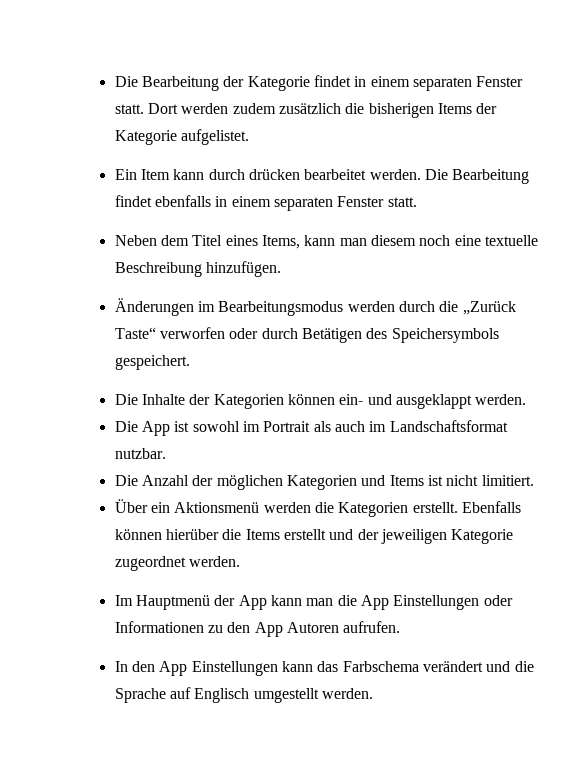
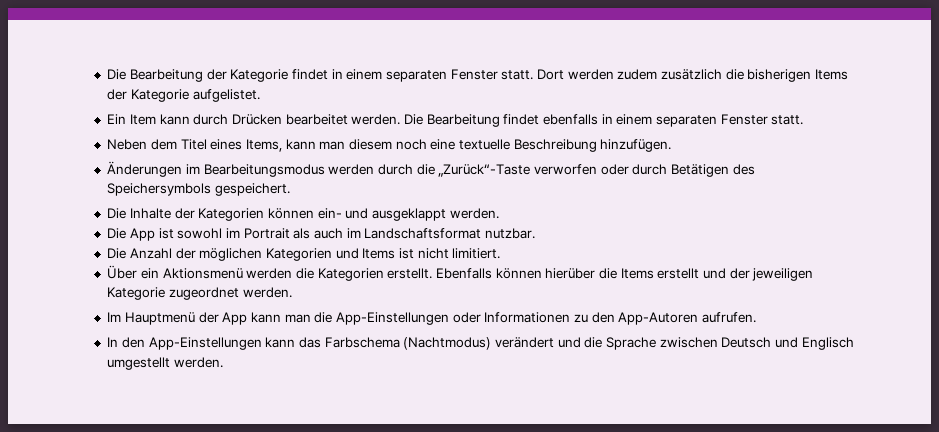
- Ein Item kann durch drücken bearbeitet werden.
+ Ein Item kann durch Drücken bearbeitet werden.
- Änderungen im Bearbeitungsmodus werden durch die „Zurück Taste“ verworfen oder durch Betätigen des Speichersymbols gespeichert.
+ Änderungen im Bearbeitungsmodus werden durch die „Zurück“-Taste verworfen oder durch Betätigen des Speichersymbols gespeichert.
- Im Hauptmenü der App kann man die App Einstellungen oder Informationen zu den App Autoren aufrufen.
+ Im Hauptmenü der App kann man die App-Einstellungen oder Informationen zu den App-Autoren aufrufen.
- In den App Einstellungen kann das Farbschema verändert und die Sprache auf Englisch umgestellt werden.
+ In den App-Einstellungen kann das Farbschema (Nachtmodus) verändert und die Sprache zwischen Deutsch und Englisch umgestellt werden.

